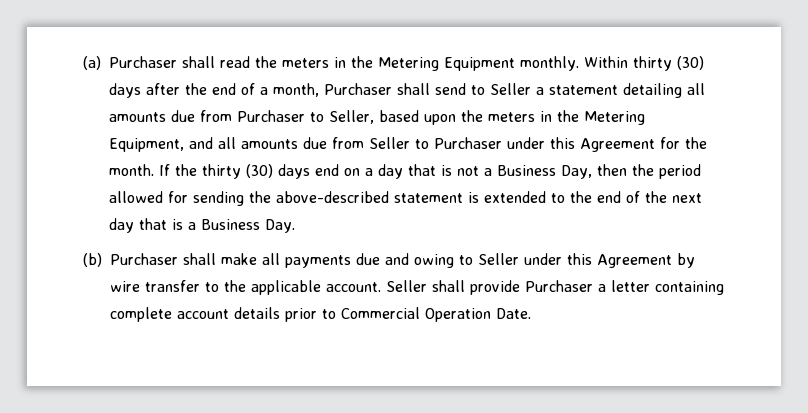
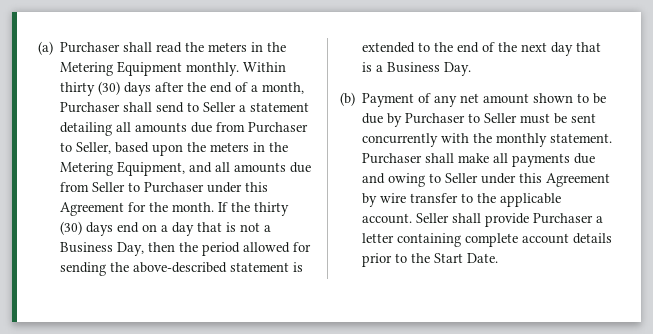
- (b) Purchaser shall make all payments due and owing to Seller under this Agreement by wire transfer to the applicable account.
+ (b) Payment of any net amount shown to be due by Purchaser to Seller must be sent concurrently with the monthly statement. Purchaser shall make all payments due and owing to Seller under this Agreement by wire transfer to the applicable account.
- Seller shall provide Purchaser a letter containing complete account details prior to Commercial Operation Date.
+ Seller shall provide Purchaser a letter containing complete account details prior to the Start Date.

